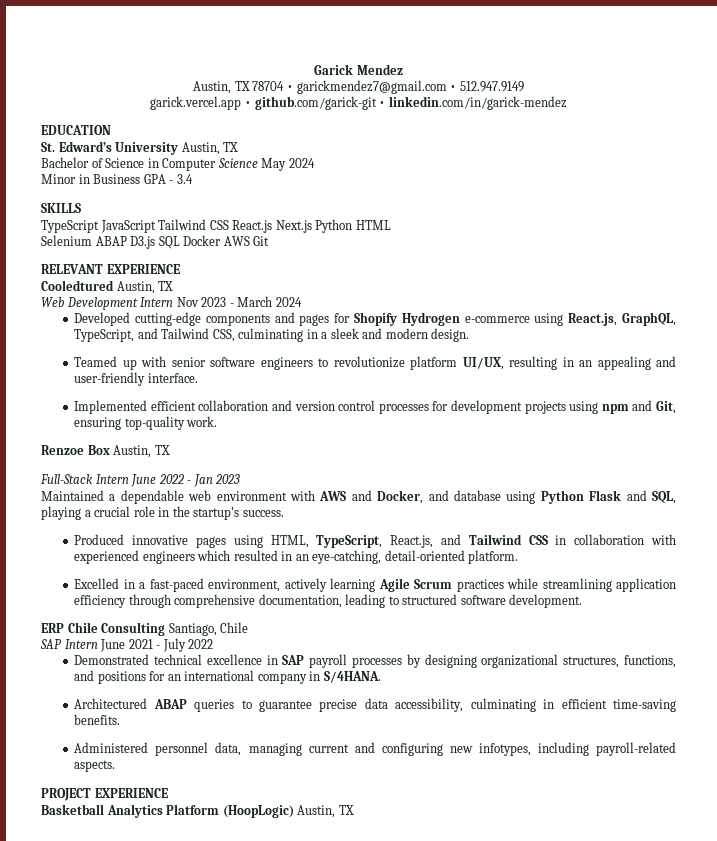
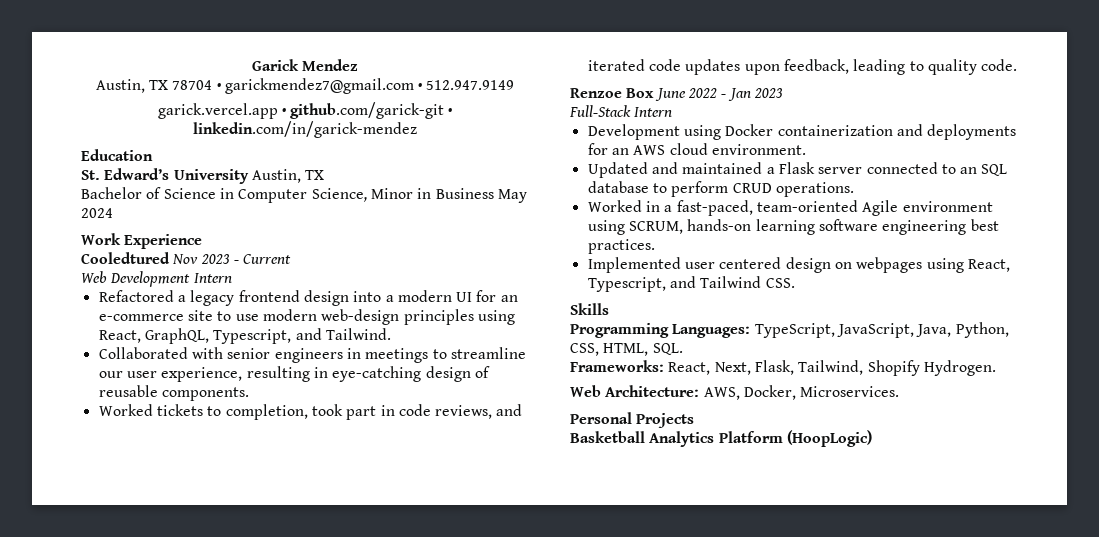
- EDUCATION
+ Education
- Bachelor of Science in Computer Science May 2024
- Minor in Business GPA - 3.4
- SKILLS
- TypeScript JavaScript Tailwind CSS React.js Next.js Python HTML
- Selenium ABAP D3.js SQL Docker AWS Git
- RELEVANT EXPERIENCE
- Cooledtured Austin, TX
- Web Development Intern Nov 2023 - March 2024
- Developed cutting-edge components and pages for Shopify Hydrogen e-commerce using React.js, GraphQL, TypeScript, and Tailwind CSS, culminating in a sleek and modern design.
- Teamed up with senior software engineers to revolutionize platform UI/UX, resulting in an appealing and user-friendly interface.
- Implemented efficient collaboration and version control processes for development projects using npm and Git, ensuring top-quality work.
- Renzoe Box Austin, TX
- Full-Stack Intern June 2022 - Jan 2023
+ Bachelor of Science in Computer Science, Minor in Business May 2024
+ Work Experience
+ Cooledtured Nov 2023 - Current
+ Web Development Intern
+ Refactored a legacy frontend design into a modern UI for an e-commerce site to use modern web-design principles using React, GraphQL, Typescript, and Tailwind.
+ Collaborated with senior engineers in meetings to streamline our user experience, resulting in eye-catching design of reusable components.
+ Worked tickets to completion, took part in code reviews, and iterated code updates upon feedback, leading to quality code.
+ Renzoe Box June 2022 - Jan 2023
- Maintained a dependable web environment with AWS and Docker, and database using Python Flask and SQL, playing a crucial role in the startup’s success.
- Produced innovative pages using HTML, TypeScript, React.js, and Tailwind CSS in collaboration with experienced engineers which resulted in an eye-catching, detail-oriented platform.
- Excelled in a fast-paced environment, actively learning Agile Scrum practices while streamlining application efficiency through comprehensive documentation, leading to structured software development.
- ERP Chile Consulting Santiago, Chile
- SAP Intern June 2021 - July 2022
- Demonstrated technical excellence in SAP payroll processes by designing organizational structures, functions, and positions for an international company in S/4HANA.
- Architectured ABAP queries to guarantee precise data accessibility, culminating in efficient time-saving benefits.
- Administered personnel data, managing current and configuring new infotypes, including payroll-related aspects.
- PROJECT EXPERIENCE
+ Full-Stack Intern
+ Development using Docker containerization and deployments for an AWS cloud environment.
+ Updated and maintained a Flask server connected to an SQL database to perform CRUD operations.
+ Worked in a fast-paced, team-oriented Agile environment using SCRUM, hands-on learning software engineering best practices.
+ Implemented user centered design on webpages using React, Typescript, and Tailwind CSS.
+ Skills
+ Programming Languages: TypeScript, JavaScript, Java, Python, CSS, HTML, SQL.
+ Frameworks: React, Next, Flask, Tailwind, Shopify Hydrogen.
+ Web Architecture: AWS, Docker, Microservices.
+ Personal Projects
- Basketball Analytics Platform (HoopLogic) Austin, TX
+ Basketball Analytics Platform (HoopLogic)

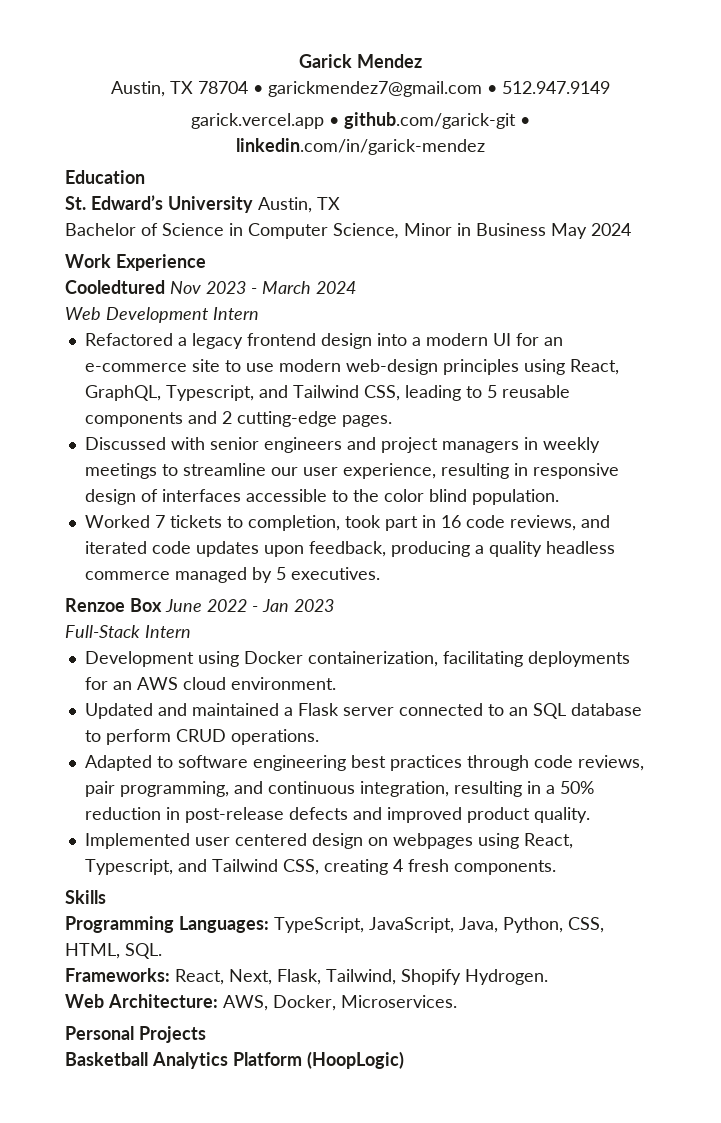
- Cooledtured Nov 2023 - Current
+ Cooledtured Nov 2023 - March 2024
- Refactored a legacy frontend design into a modern UI for an e-commerce site to use modern web-design principles using React, GraphQL, Typescript, and Tailwind.
- Collaborated with senior engineers in meetings to streamline our user experience, resulting in eye-catching design of reusable components.
- Worked tickets to completion, took part in code reviews, and iterated code updates upon feedback, leading to quality code.
+ Refactored a legacy frontend design into a modern UI for an e-commerce site to use modern web-design principles using React, GraphQL, Typescript, and Tailwind CSS, leading to 5 reusable components and 2 cutting-edge pages.
+ Discussed with senior engineers and project managers in weekly meetings to streamline our user experience, resulting in responsive design of interfaces accessible to the color blind population.
+ Worked 7 tickets to completion, took part in 16 code reviews, and iterated code updates upon feedback, producing a quality headless commerce managed by 5 executives.
- Development using Docker containerization and deployments for an AWS cloud environment.
+ Development using Docker containerization, facilitating deployments for an AWS cloud environment.
- Worked in a fast-paced, team-oriented Agile environment using SCRUM, hands-on learning software engineering best practices.
+ Adapted to software engineering best practices through code reviews, pair programming, and continuous integration, resulting in a 50% reduction in post-release defects and improved product quality.
- Implemented user centered design on webpages using React, Typescript, and Tailwind CSS.
+ Implemented user centered design on webpages using React, Typescript, and Tailwind CSS, creating 4 fresh components.

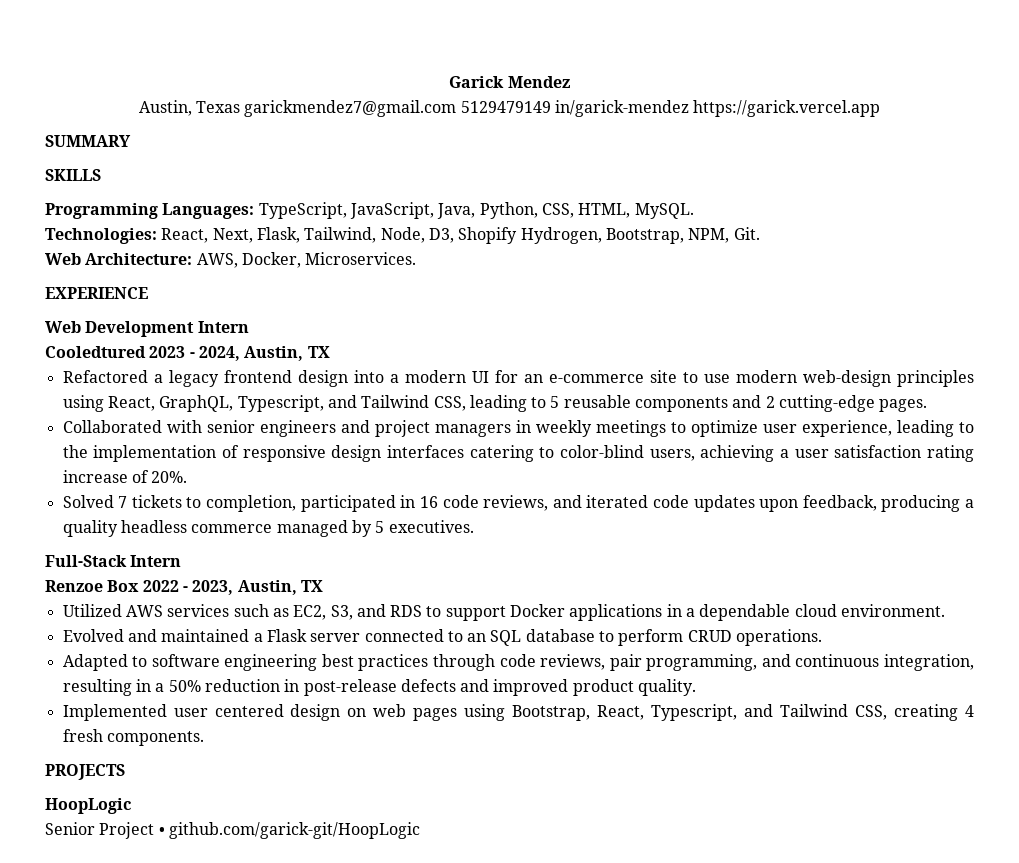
- Austin, TX 78704 • garickmendez7@gmail.com • 512.947.9149
- garick.vercel.app • github.com/garick-git • linkedin.com/in/garick-mendez
- Education
- St. Edward’s University Austin, TX
- Bachelor of Science in Computer Science, Minor in Business May 2024
- Work Experience
- Cooledtured Nov 2023 - March 2024
+ Austin, Texas garickmendez7@gmail.com 5129479149 in/garick-mendez https://garick.vercel.app
+ SUMMARY
+ SKILLS
+ Programming Languages: TypeScript, JavaScript, Java, Python, CSS, HTML, MySQL.
+ Technologies: React, Next, Flask, Tailwind, Node, D3, Shopify Hydrogen, Bootstrap, NPM, Git.
+ Web Architecture: AWS, Docker, Microservices.
+ EXPERIENCE
  Web Development Intern
+ Cooledtured 2023 - 2024, Austin, TX
- Discussed with senior engineers and project managers in weekly meetings to streamline our user experience, resulting in responsive design of interfaces accessible to the color blind population.
- Worked 7 tickets to completion, took part in 16 code reviews, and iterated code updates upon feedback, producing a quality headless commerce managed by 5 executives.
+ Collaborated with senior engineers and project managers in weekly meetings to optimize user experience, leading to the implementation of responsive design interfaces catering to color-blind users, achieving a user satisfaction rating increase of 20%.
+ Solved 7 tickets to completion, participated in 16 code reviews, and iterated code updates upon feedback, producing a quality headless commerce managed by 5 executives.
- Renzoe Box June 2022 - Jan 2023
  Full-Stack Intern
- Development using Docker containerization, facilitating deployments for an AWS cloud environment.
+ Renzoe Box 2022 - 2023, Austin, TX
+ Utilized AWS services such as EC2, S3, and RDS to support Docker applications in a dependable cloud environment.
- Updated and maintained a Flask server connected to an SQL database to perform CRUD operations.
+ Evolved and maintained a Flask server connected to an SQL database to perform CRUD operations.
- Implemented user centered design on webpages using React, Typescript, and Tailwind CSS, creating 4 fresh components.
+ Implemented user centered design on web pages using Bootstrap, React, Typescript, and Tailwind CSS, creating 4 fresh components.
- Skills
- Programming Languages: TypeScript, JavaScript, Java, Python, CSS, HTML, SQL.
- Frameworks: React, Next, Flask, Tailwind, Shopify Hydrogen.
- Web Architecture: AWS, Docker, Microservices.
- Personal Projects
- Basketball Analytics Platform (HoopLogic)
+ PROJECTS
+ HoopLogic
+ Senior Project • github.com/garick-git/HoopLogic

